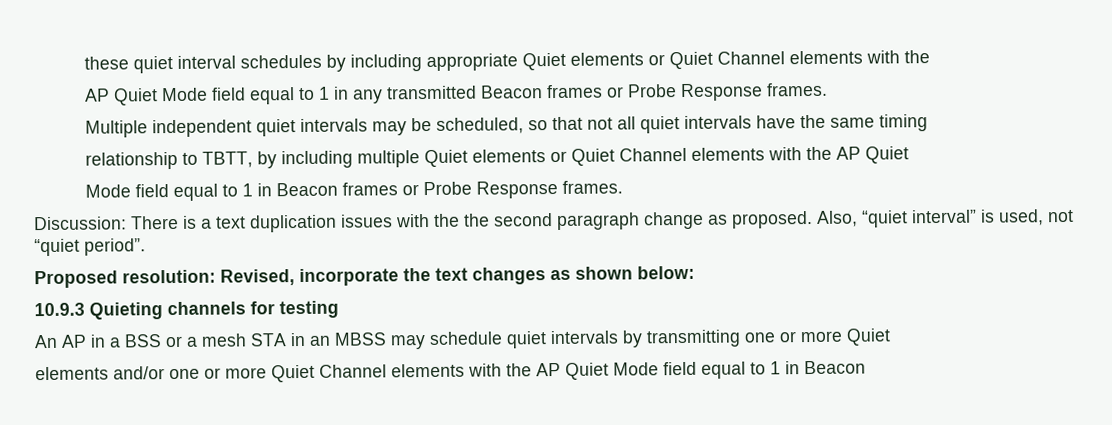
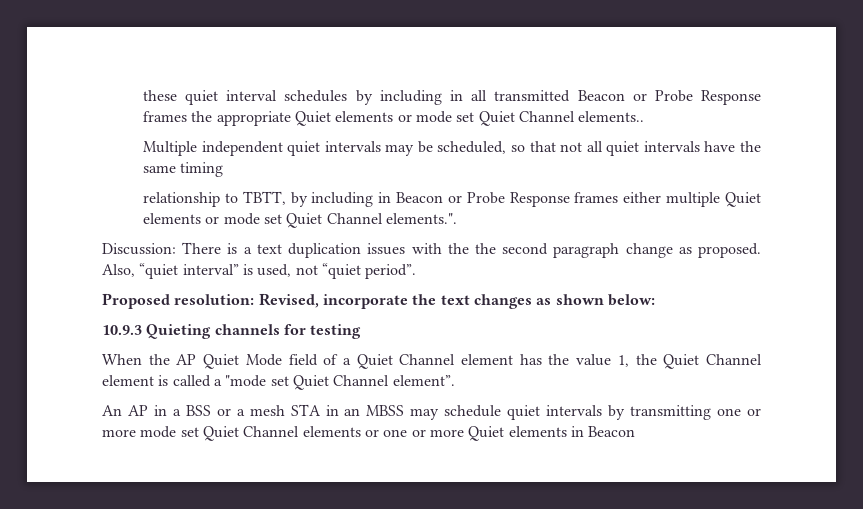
- these quiet interval schedules by including appropriate Quiet elements or Quiet Channel elements with the
- AP Quiet Mode field equal to 1 in any transmitted Beacon frames or Probe Response frames.
+ these quiet interval schedules by including in all transmitted Beacon or Probe Response frames the appropriate Quiet elements or mode set Quiet Channel elements..
- relationship to TBTT, by including multiple Quiet elements or Quiet Channel elements with the AP Quiet
- Mode field equal to 1 in Beacon frames or Probe Response frames.
+ relationship to TBTT, by including in Beacon or Probe Response frames either multiple Quiet elements or mode set Quiet Channel elements.".
+ When the AP Quiet Mode field of a Quiet Channel element has the value 1, the Quiet Channel element is called a "mode set Quiet Channel element”.
- An AP in a BSS or a mesh STA in an MBSS may schedule quiet intervals by transmitting one or more Quiet
- elements and/or one or more Quiet Channel elements with the AP Quiet Mode field equal to 1 in Beacon
+ An AP in a BSS or a mesh STA in an MBSS may schedule quiet intervals by transmitting one or more mode set Quiet Channel elements or one or more Quiet elements in Beacon

